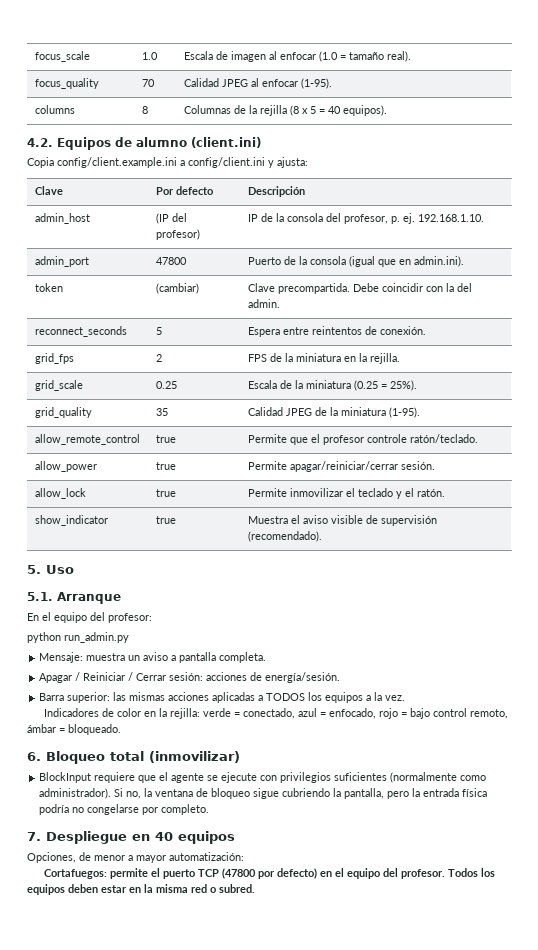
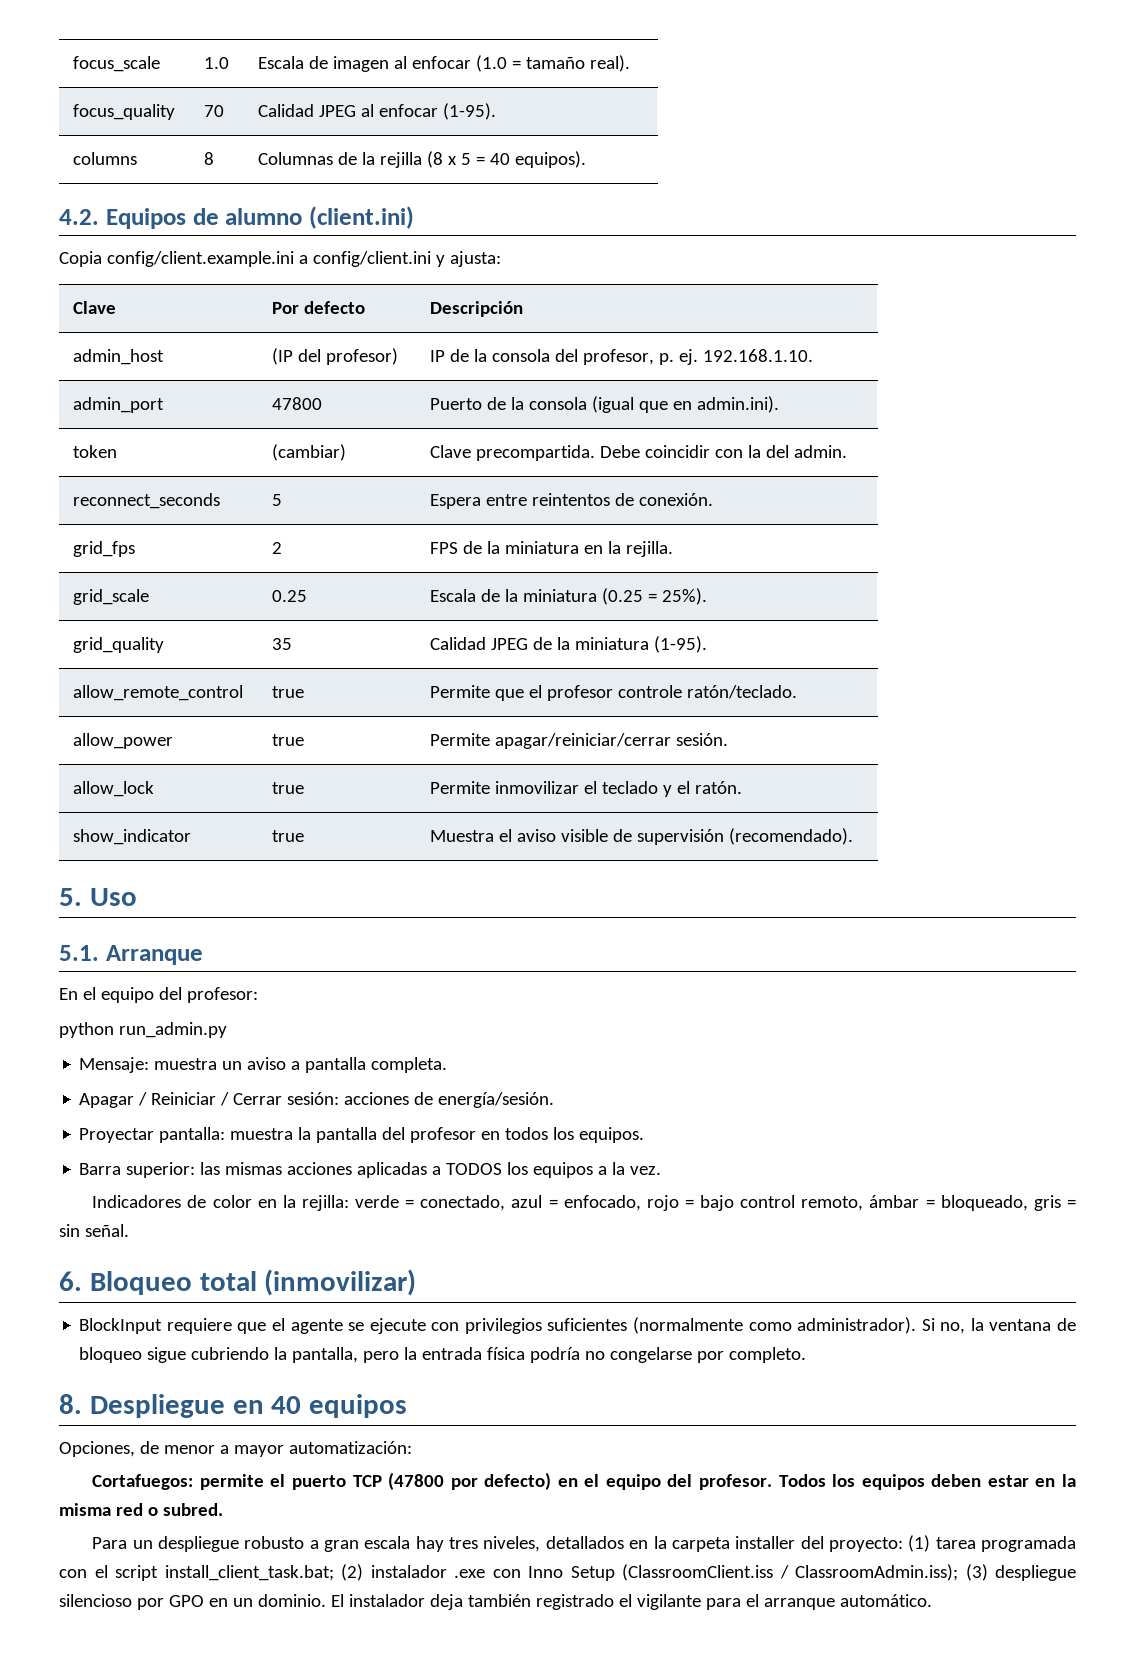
+ Proyectar pantalla: muestra la pantalla del profesor en todos los equipos.
- Indicadores de color en la rejilla: verde = conectado, azul = enfocado, rojo = bajo control remoto, ámbar = bloqueado.
+ Indicadores de color en la rejilla: verde = conectado, azul = enfocado, rojo = bajo control remoto, ámbar = bloqueado, gris = sin señal.
- 7. Despliegue en 40 equipos
+ 8. Despliegue en 40 equipos
+ Para un despliegue robusto a gran escala hay tres niveles, detallados en la carpeta installer del proyecto: (1) tarea programada con el script install_client_task.bat; (2) instalador .exe con Inno Setup (ClassroomClient.iss / ClassroomAdmin.iss); (3) despliegue silencioso por GPO en un dominio. El instalador deja también registrado el vigilante para el arranque automático.

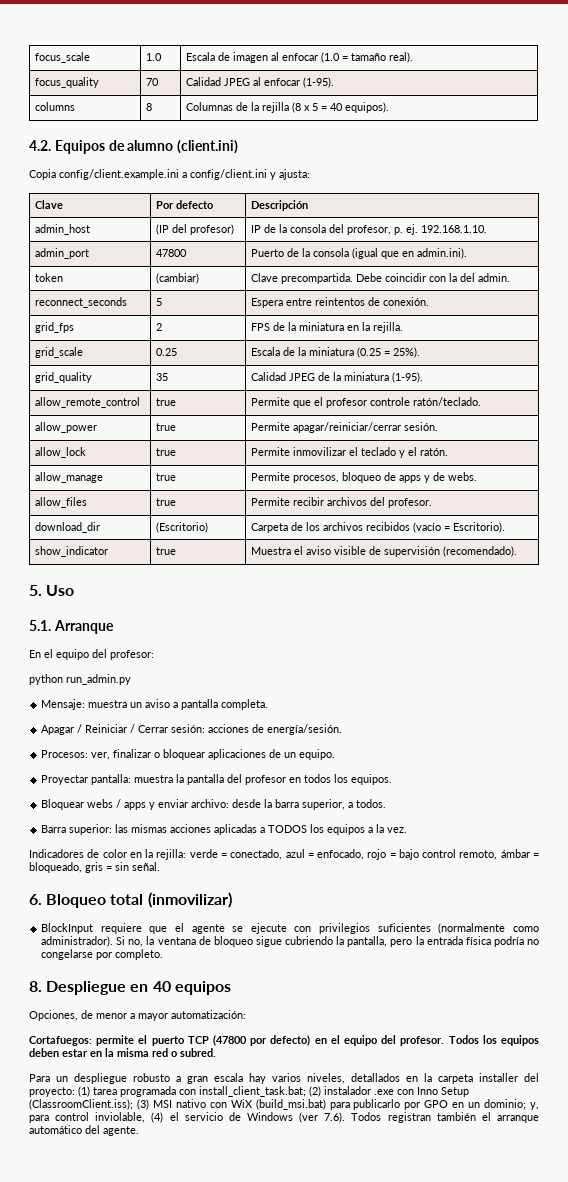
+ allow_manage | true | Permite procesos, bloqueo de apps y de webs.
+ allow_files | true | Permite recibir archivos del profesor.
+ download_dir | (Escritorio) | Carpeta de los archivos recibidos (vacío = Escritorio).
+ Procesos: ver, finalizar o bloquear aplicaciones de un equipo.
+ Bloquear webs / apps y enviar archivo: desde la barra superior, a todos.
- Para un despliegue robusto a gran escala hay tres niveles, detallados en la carpeta installer del proyecto: (1) tarea programada con el script install_client_task.bat; (2) instalador .exe con Inno Setup (ClassroomClient.iss / ClassroomAdmin.iss); (3) despliegue silencioso por GPO en un dominio. El instalador deja también registrado el vigilante para el arranque automático.
+ Para un despliegue robusto a gran escala hay varios niveles, detallados en la carpeta installer del proyecto: (1) tarea programada con install_client_task.bat; (2) instalador .exe con Inno Setup (ClassroomClient.iss); (3) MSI nativo con WiX (build_msi.bat) para publicarlo por GPO en un dominio; y, para control inviolable, (4) el servicio de Windows (ver 7.6). Todos registran también el arranque automático del agente.

